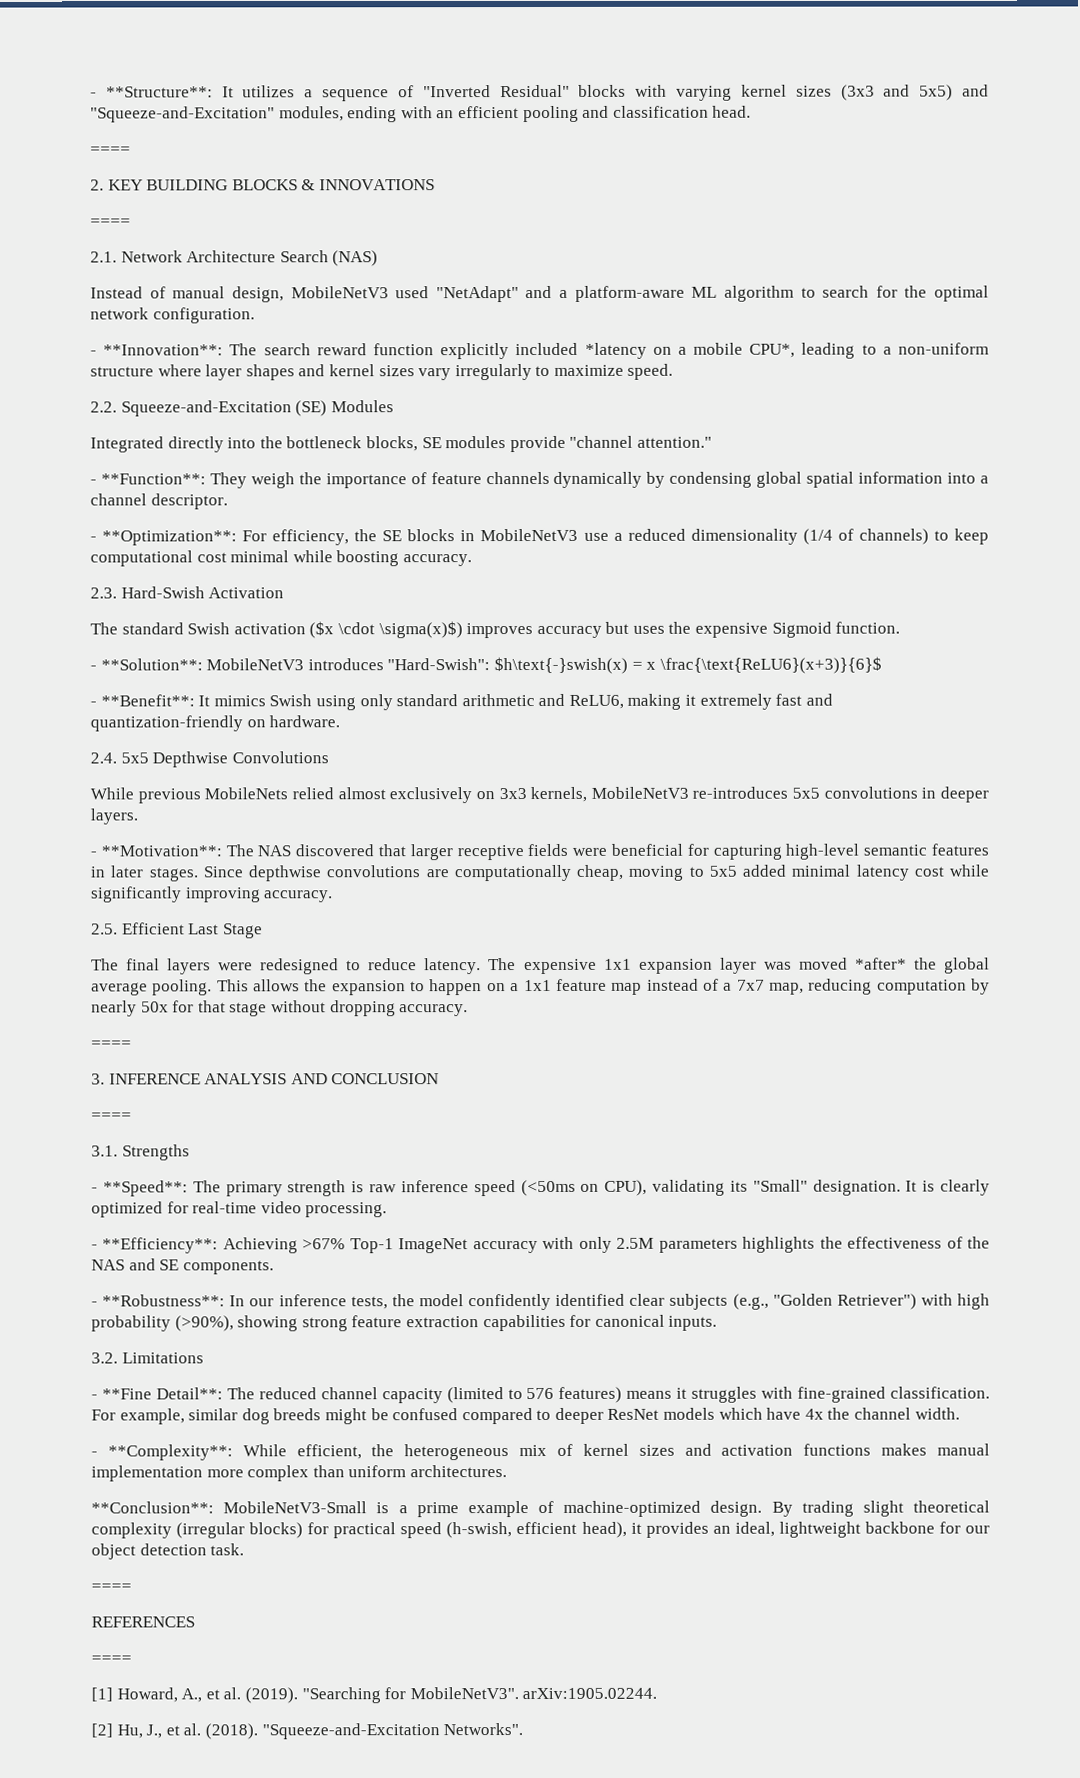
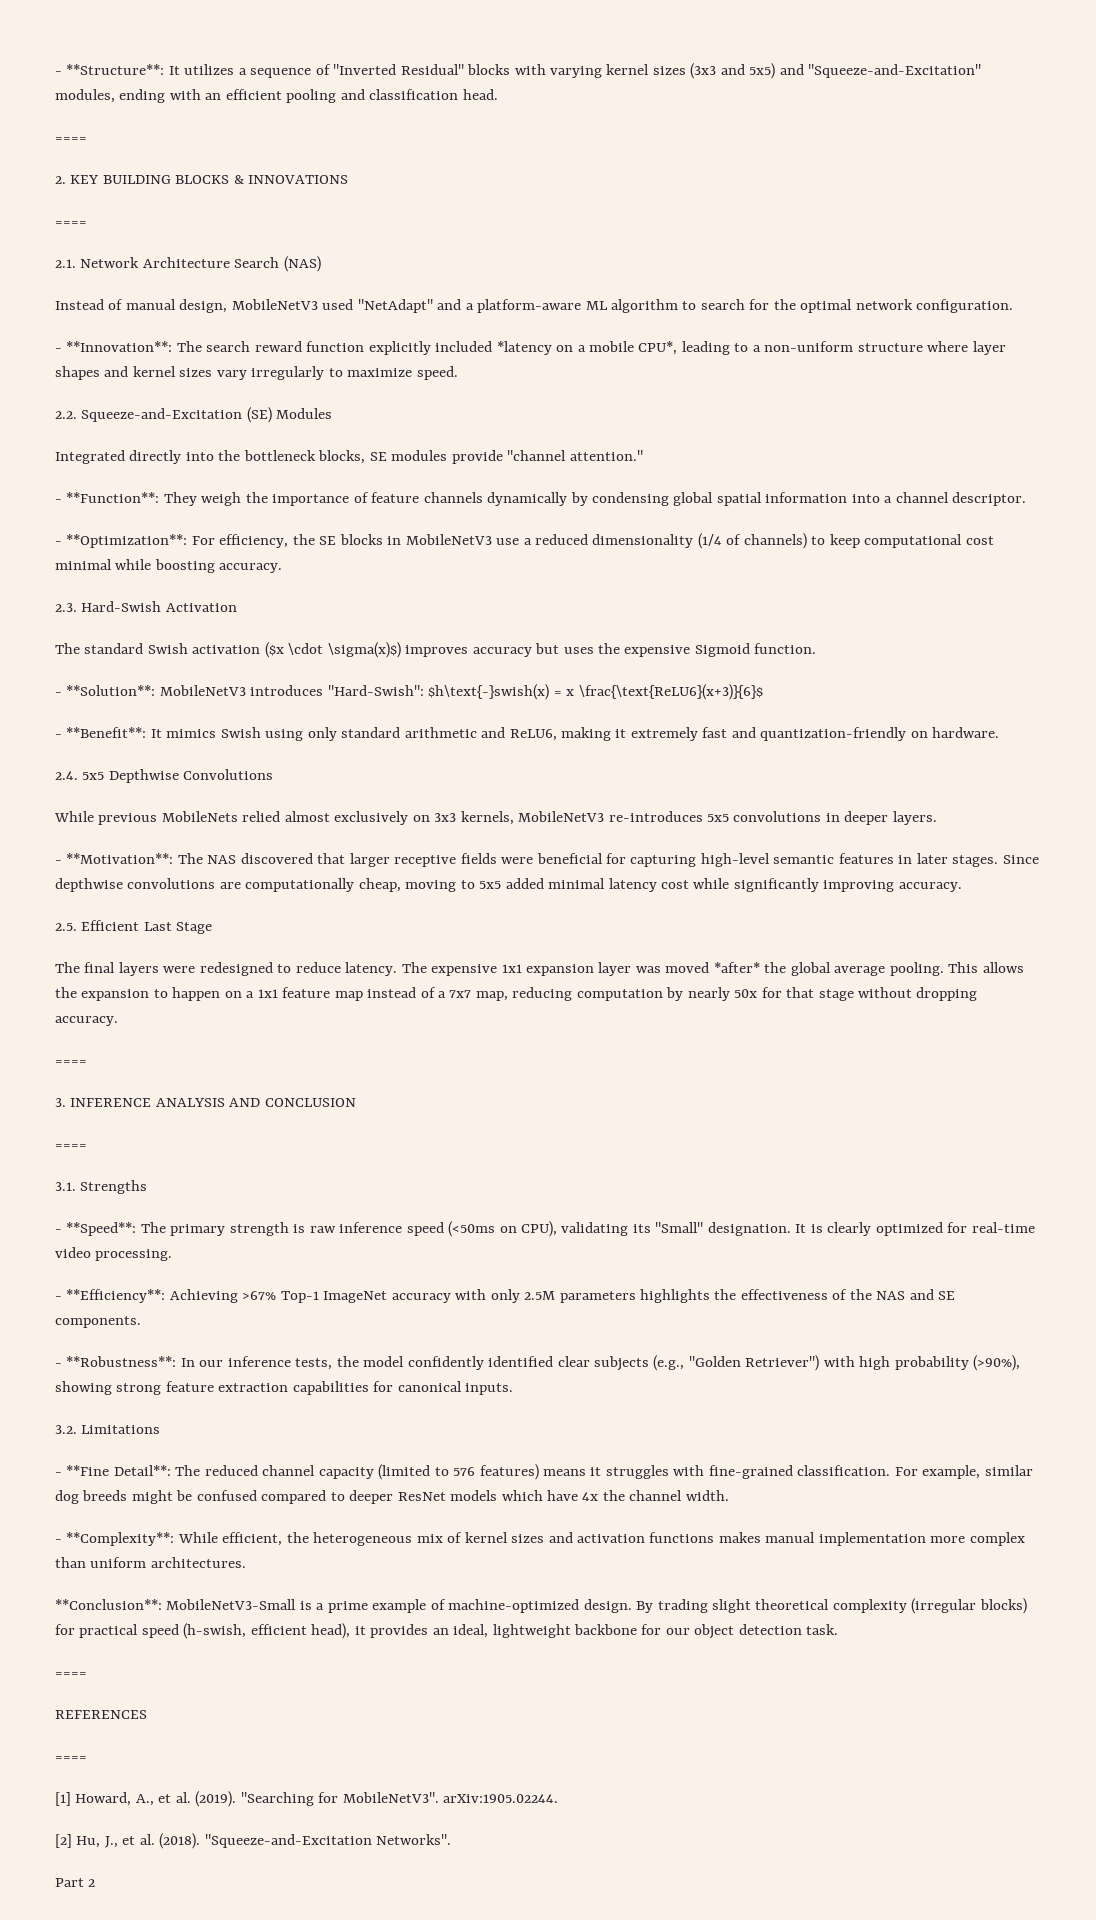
+ Part 2

